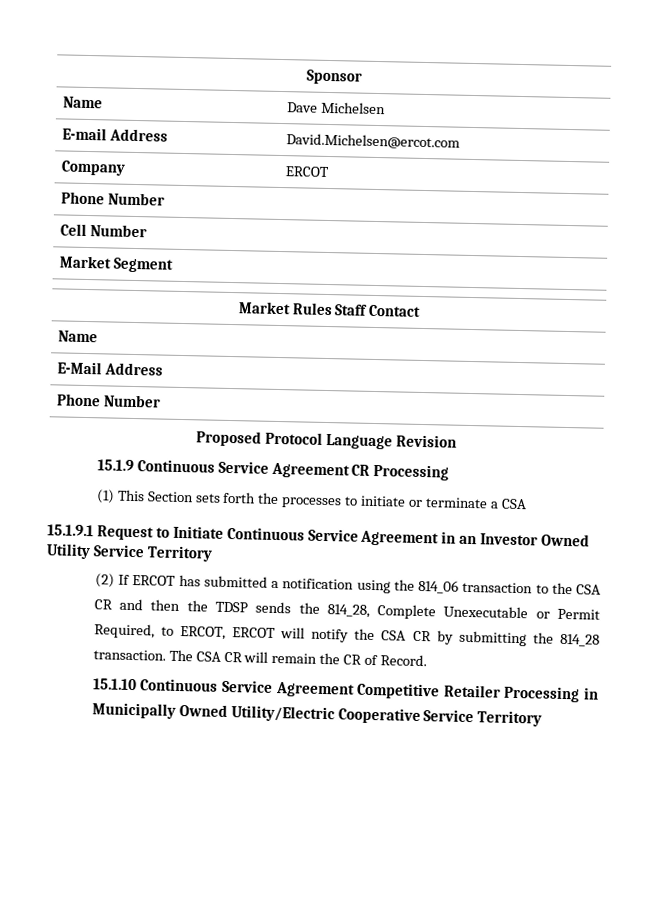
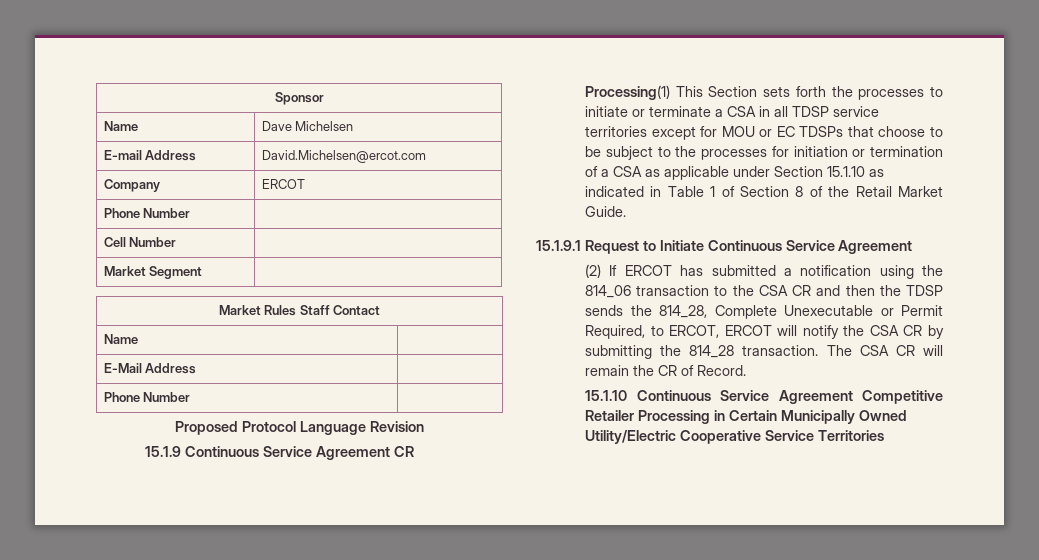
- 15.1.9 Continuous Service Agreement CR Processing
- (1) This Section sets forth the processes to initiate or terminate a CSA
+ 15.1.9 Continuous Service Agreement CR Processing(1) This Section sets forth the processes to initiate or terminate a CSA in all TDSP service territories except for MOU or EC TDSPs that choose to be subject to the processes for initiation or termination of a CSA as applicable under Section 15.1.10 as indicated in Table 1 of Section 8 of the Retail Market Guide.
- 15.1.9.1 Request to Initiate Continuous Service Agreement in an Investor Owned Utility Service Territory
+ 15.1.9.1 Request to Initiate Continuous Service Agreement
- 15.1.10 Continuous Service Agreement Competitive Retailer Processing in Municipally Owned Utility/Electric Cooperative Service Territory
+ 15.1.10 Continuous Service Agreement Competitive Retailer Processing in Certain Municipally Owned Utility/Electric Cooperative Service Territories

